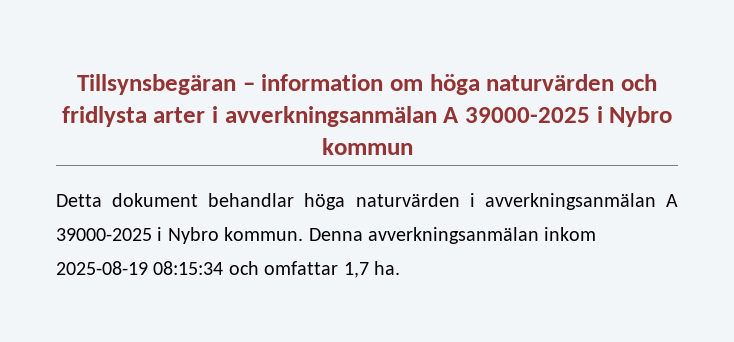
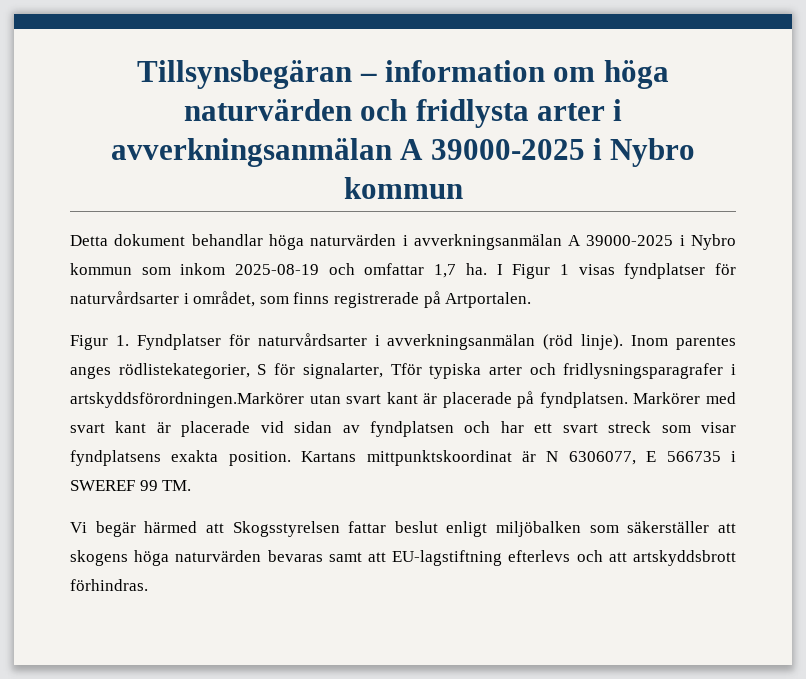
- Detta dokument behandlar höga naturvärden i avverkningsanmälan A 39000-2025 i Nybro kommun. Denna avverkningsanmälan inkom 2025-08-19 08:15:34 och omfattar 1,7 ha.
+ Detta dokument behandlar höga naturvärden i avverkningsanmälan A 39000-2025 i Nybro kommun som inkom 2025-08-19 och omfattar 1,7 ha.
+ I Figur 1 visas fyndplatser för naturvårdsarter i området, som finns registrerade på Artportalen.
+ Figur 1. Fyndplatser för naturvårdsarter i avverkningsanmälan (röd linje). Inom parentes anges rödlistekategorier, S för signalarter, Tför typiska arter och fridlysningsparagrafer i artskyddsförordningen.Markörer utan svart kant är placerade på fyndplatsen. Markörer med svart kant är placerade vid sidan av fyndplatsen och har ett svart streck som visar fyndplatsens exakta position. Kartans mittpunktskoordinat är N 6306077, E 566735 i SWEREF 99 TM.
+ Vi begär härmed att Skogsstyrelsen fattar beslut enligt miljöbalken som säkerställer att skogens höga naturvärden bevaras samt att EU-lagstiftning efterlevs och att artskyddsbrott förhindras.

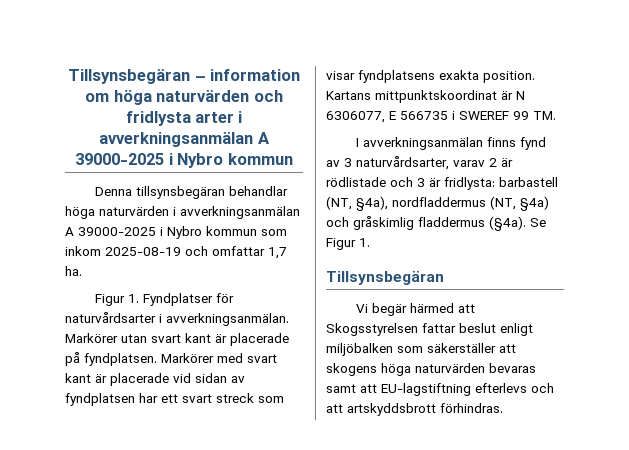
- Detta dokument behandlar höga naturvärden i avverkningsanmälan A 39000-2025 i Nybro kommun som inkom 2025-08-19 och omfattar 1,7 ha. I Figur 1 visas fyndplatser för naturvårdsarter i området, som finns registrerade på Artportalen.
+ Denna tillsynsbegäran behandlar höga naturvärden i avverkningsanmälan A 39000-2025 i Nybro kommun som inkom 2025-08-19 och omfattar 1,7 ha.
- Figur 1. Fyndplatser för naturvårdsarter i avverkningsanmälan (röd linje). Inom parentes anges rödlistekategorier, S för signalarter, Tför typiska arter och fridlysningsparagrafer i artskyddsförordningen.Markörer utan svart kant är placerade på fyndplatsen.
+ Figur 1. Fyndplatser för naturvårdsarter i avverkningsanmälan. Markörer utan svart kant är placerade på fyndplatsen.
- Markörer med svart kant är placerade vid sidan av fyndplatsen och har ett svart streck som visar fyndplatsens exakta position.
+ Markörer med svart kant är placerade vid sidan av fyndplatsen har ett svart streck som visar fyndplatsens exakta position.
+ I avverkningsanmälan finns fynd av 3 naturvårdsarter, varav 2 är rödlistade och 3 är fridlysta: barbastell (NT, §4a), nordfladdermus (NT, §4a) och gråskimlig fladdermus (§4a). Se Figur 1.
+ Tillsynsbegäran

